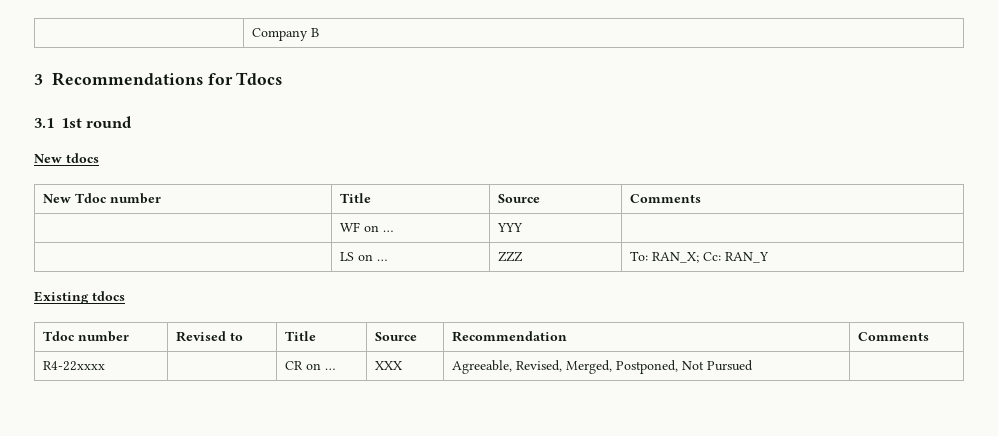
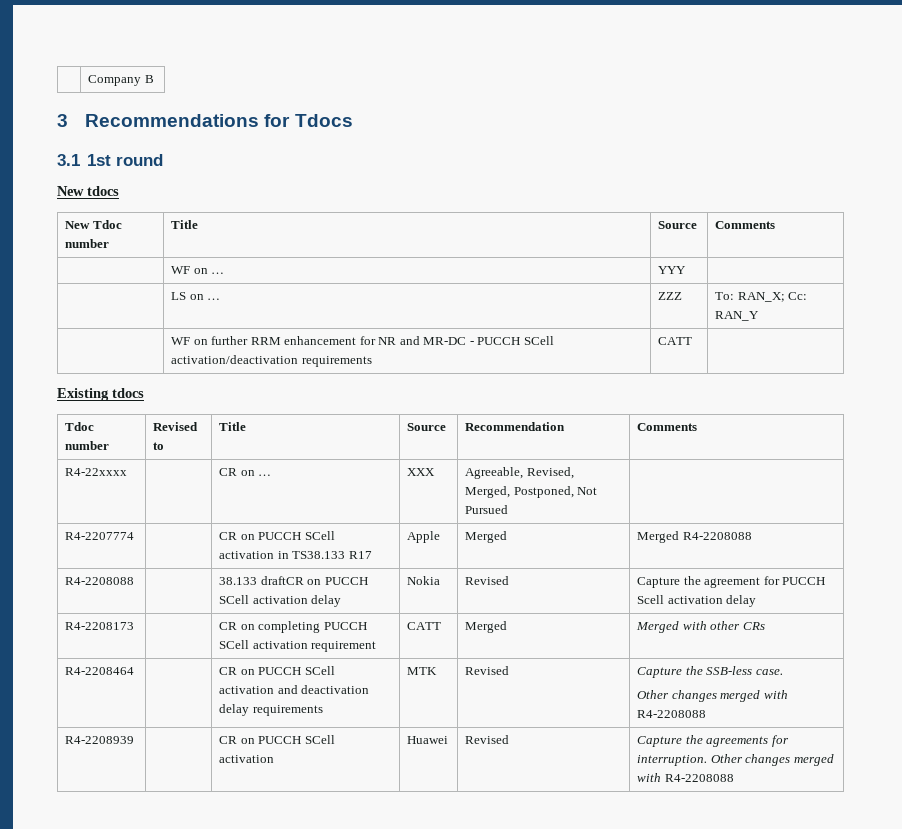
+ | WF on further RRM enhancement for NR and MR-DC - PUCCH SCell activation/deactivation requirements | CATT |
+ R4-2207774 | | CR on PUCCH SCell activation in TS38.133 R17 | Apple | Merged | Merged R4-2208088
+ R4-2208088 | | 38.133 draftCR on PUCCH SCell activation delay | Nokia | Revised | Capture the agreement for PUCCH Scell activation delay
+ R4-2208173 | | CR on completing PUCCH SCell activation requirement | CATT | Merged | Merged with other CRs
+ R4-2208464 | | CR on PUCCH SCell activation and deactivation delay requirements | MTK | Revised | Capture the SSB-less case.
+ Other changes merged with R4-2208088
+ R4-2208939 | | CR on PUCCH SCell activation | Huawei | Revised | Capture the agreements for interruption. Other changes merged with R4-2208088

